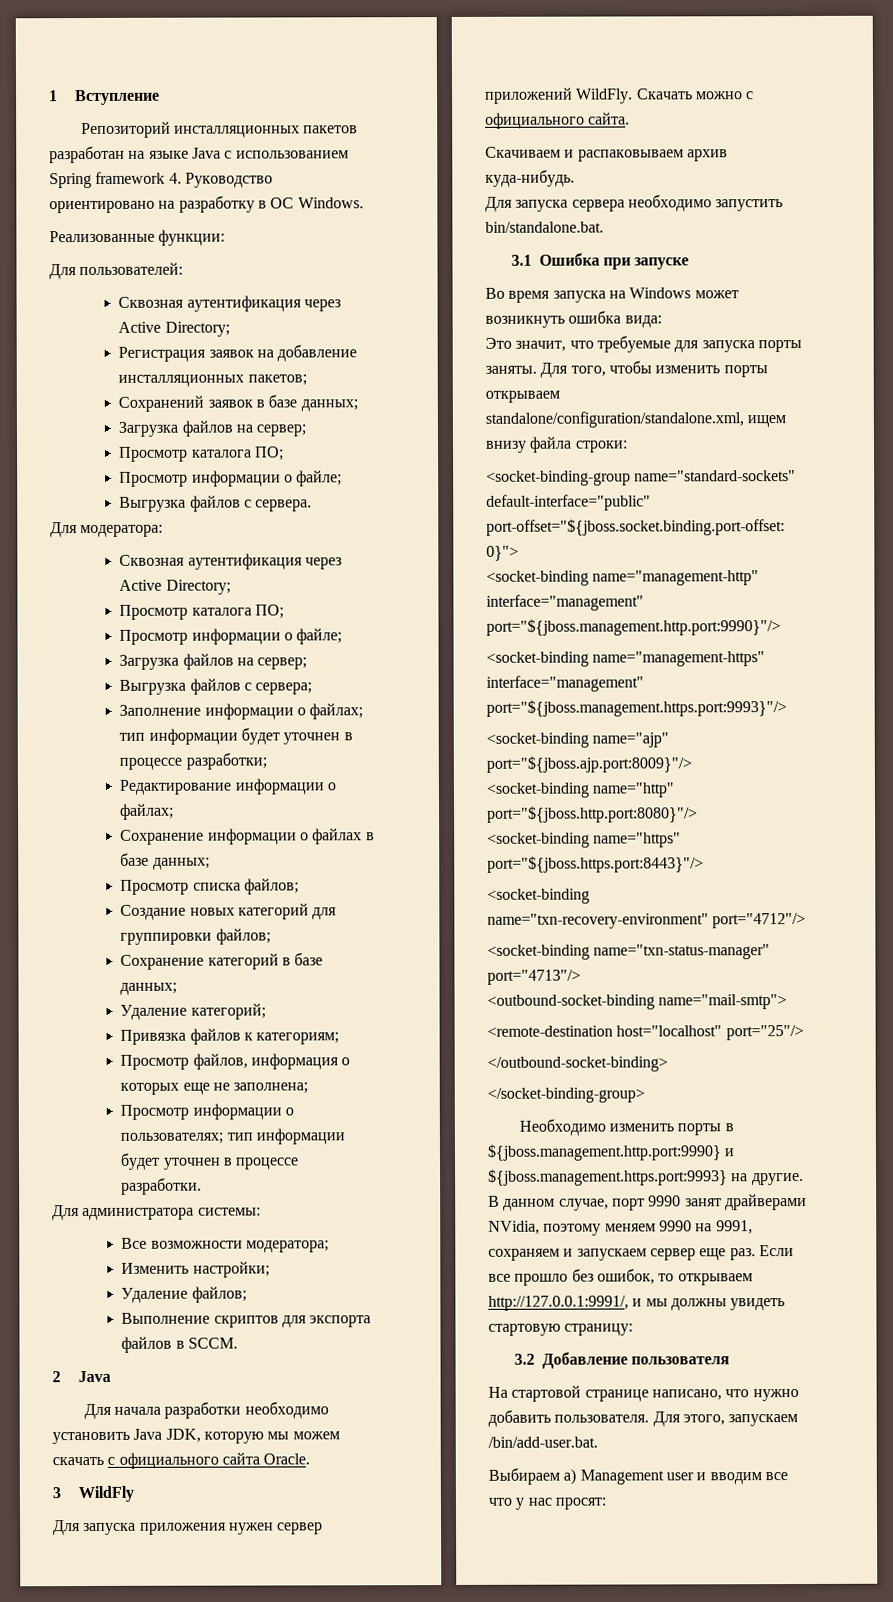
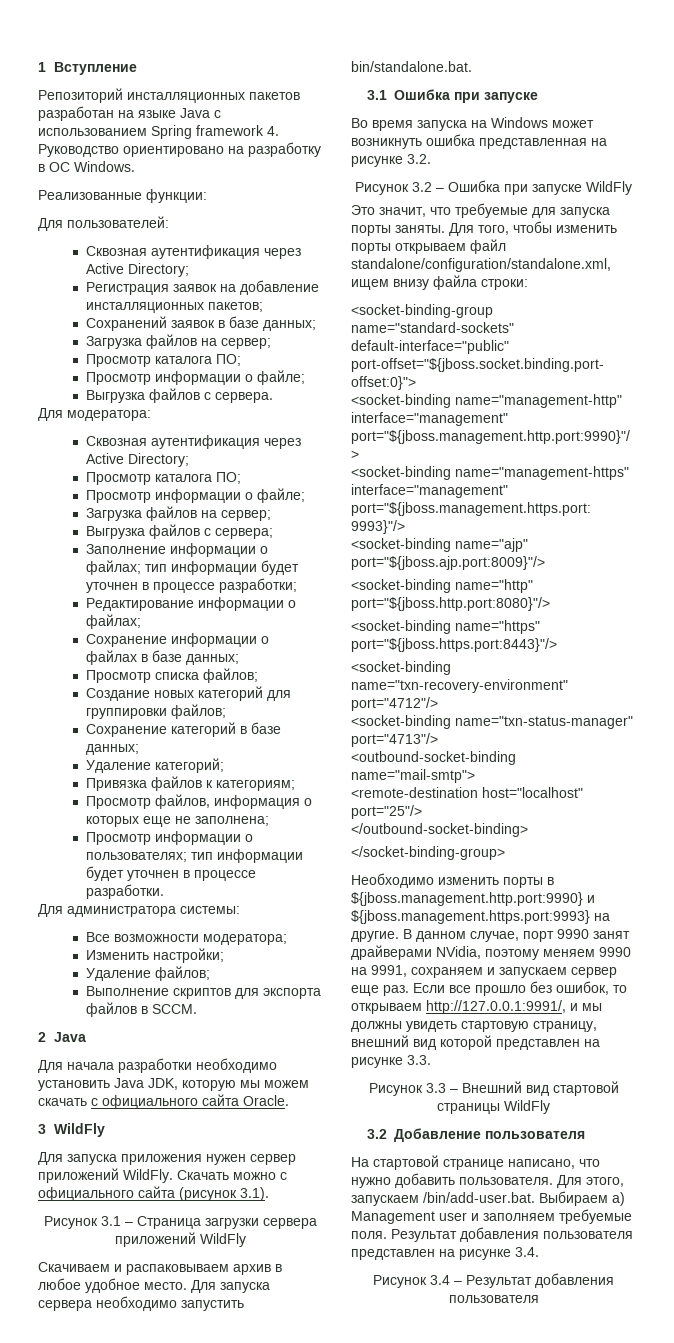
- Скачать можно с официального сайта.
+ Скачать можно с официального сайта (рисунок 3.1).
+ Рисунок 3.1 – Страница загрузки сервера приложений WildFly
- Скачиваем и распаковываем архив куда-нибудь.
- Для запуска сервера необходимо запустить bin/standalone.bat.
+ Скачиваем и распаковываем архив в любое удобное место. Для запуска сервера необходимо запустить bin/standalone.bat.
- Во время запуска на Windows может возникнуть ошибка вида:
+ Во время запуска на Windows может возникнуть ошибка представленная на рисунке 3.2.
+ Рисунок 3.2 – Ошибка при запуске WildFly
- Для того, чтобы изменить порты открываем standalone/configuration/standalone.xml, ищем внизу файла строки:
+ Для того, чтобы изменить порты открываем файл standalone/configuration/standalone.xml, ищем внизу файла строки:
- Если все прошло без ошибок, то открываем http://127.0.0.1:9991/, и мы должны увидеть стартовую страницу:
+ Если все прошло без ошибок, то открываем http://127.0.0.1:9991/, и мы должны увидеть стартовую страницу, внешний вид которой представлен на рисунке 3.3.
+ Рисунок 3.3 – Внешний вид стартовой страницы WildFly
- Для этого, запускаем /bin/add-user.bat.
- Выбираем a) Management user и вводим все что у нас просят:
+ Для этого, запускаем /bin/add-user.bat. Выбираем a) Management user и заполняем требуемые поля. Результат добавления пользователя представлен на рисунке 3.4.
+ Рисунок 3.4 – Результат добавления пользователя

